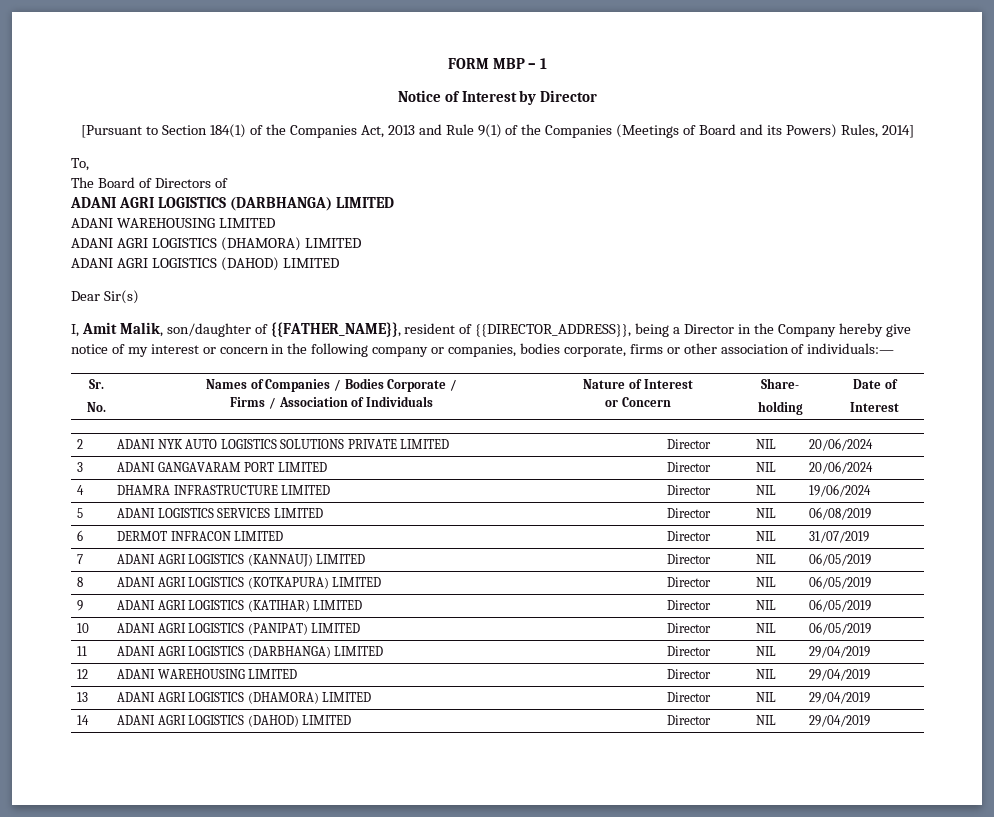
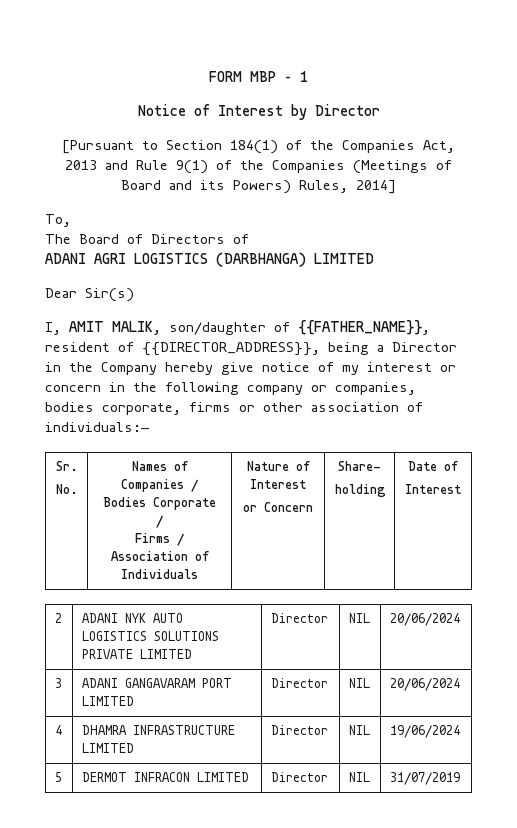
  The Board of Directors of
  ADANI AGRI LOGISTICS (DARBHANGA) LIMITED
- ADANI WAREHOUSING LIMITED
- ADANI AGRI LOGISTICS (DHAMORA) LIMITED
- ADANI AGRI LOGISTICS (DAHOD) LIMITED
- I, Amit Malik, son/daughter of {{FATHER_NAME}}, resident of {{DIRECTOR_ADDRESS}}, being a Director in the Company hereby give notice of my interest or concern in the following company or companies, bodies corporate, firms or other association of individuals:—
+ I, AMIT MALIK, son/daughter of {{FATHER_NAME}}, resident of {{DIRECTOR_ADDRESS}}, being a Director in the Company hereby give notice of my interest or concern in the following company or companies, bodies corporate, firms or other association of individuals:—
- 5 | ADANI LOGISTICS SERVICES LIMITED | Director | NIL | 06/08/2019
- 6 | DERMOT INFRACON LIMITED | Director | NIL | 31/07/2019
+ 5 | DERMOT INFRACON LIMITED | Director | NIL | 31/07/2019
- 7 | ADANI AGRI LOGISTICS (KANNAUJ) LIMITED | Director | NIL | 06/05/2019
- 8 | ADANI AGRI LOGISTICS (KOTKAPURA) LIMITED | Director | NIL | 06/05/2019
- 9 | ADANI AGRI LOGISTICS (KATIHAR) LIMITED | Director | NIL | 06/05/2019
- 10 | ADANI AGRI LOGISTICS (PANIPAT) LIMITED | Director | NIL | 06/05/2019
- 11 | ADANI AGRI LOGISTICS (DARBHANGA) LIMITED | Director | NIL | 29/04/2019
- 12 | ADANI WAREHOUSING LIMITED | Director | NIL | 29/04/2019
- 13 | ADANI AGRI LOGISTICS (DHAMORA) LIMITED | Director | NIL | 29/04/2019
- 14 | ADANI AGRI LOGISTICS (DAHOD) LIMITED | Director | NIL | 29/04/2019

